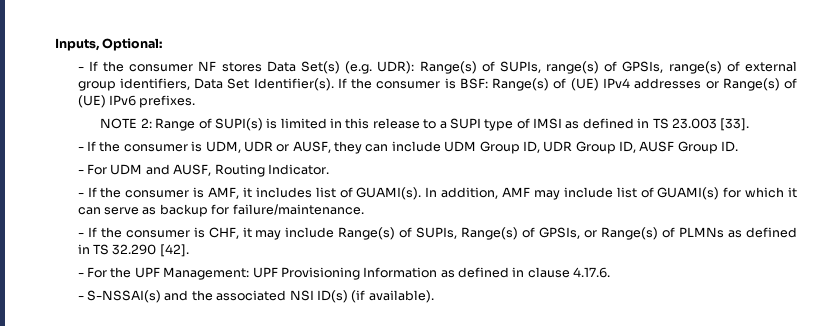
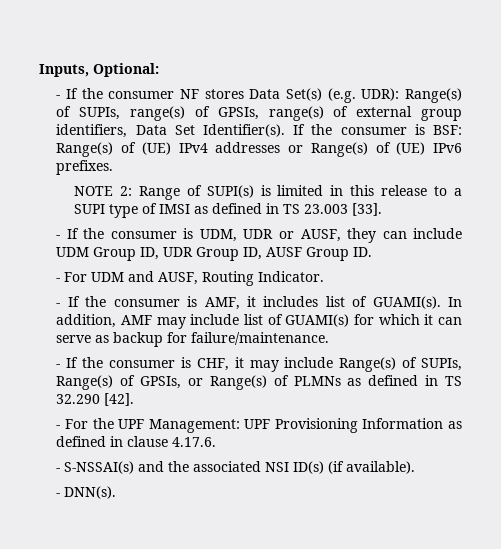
+ - DNN(s).

